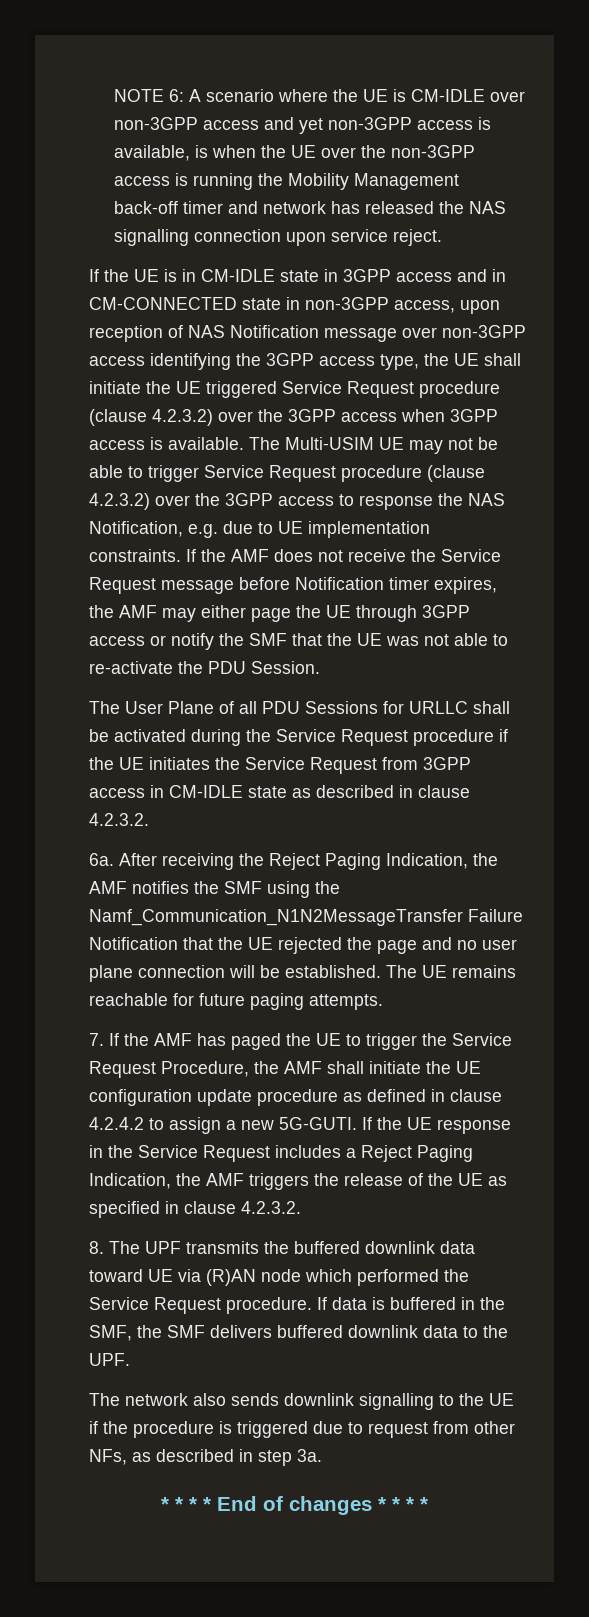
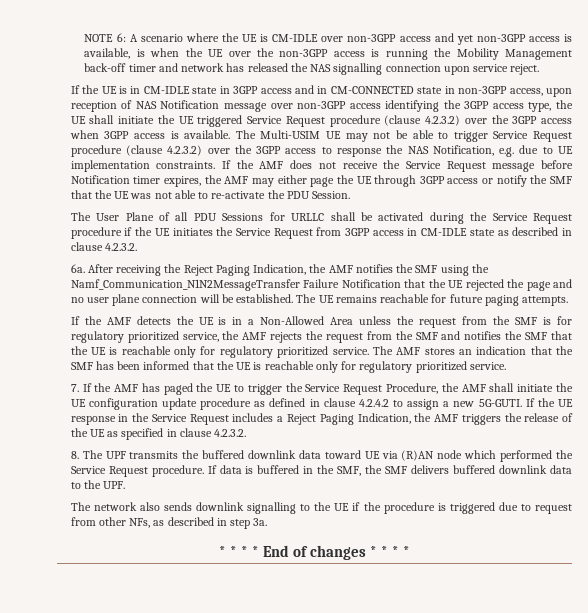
+ If the AMF detects the UE is in a Non-Allowed Area unless the request from the SMF is for regulatory prioritized service, the AMF rejects the request from the SMF and notifies the SMF that the UE is reachable only for regulatory prioritized service. The AMF stores an indication that the SMF has been informed that the UE is reachable only for regulatory prioritized service.

